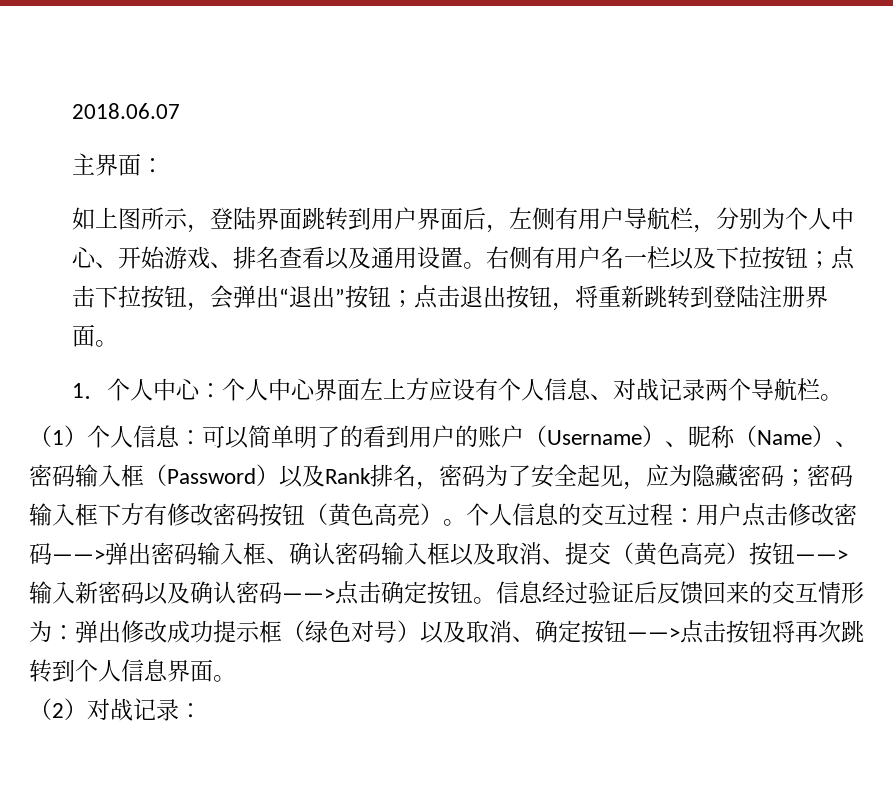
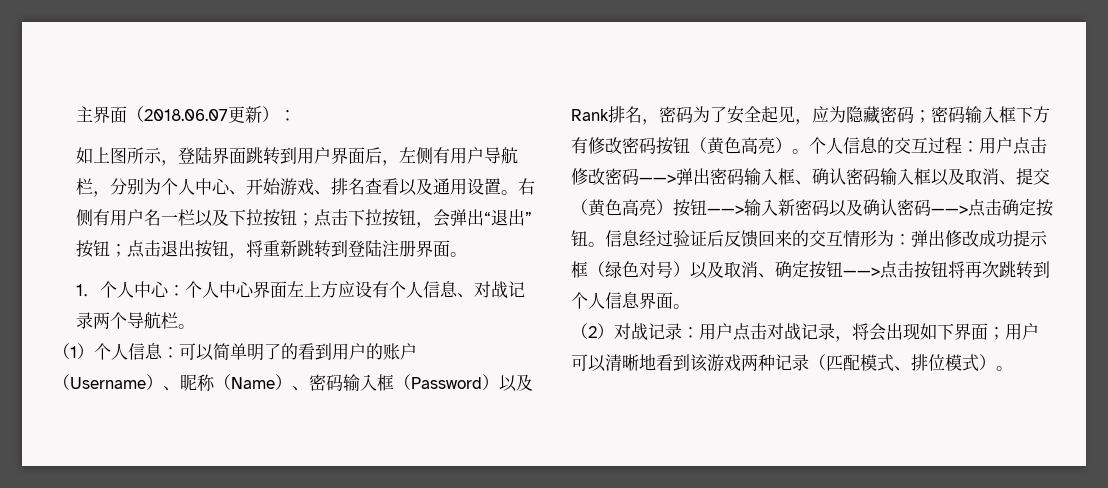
- 2018.06.07
- 主界面：
+ 主界面（2018.06.07更新）：
- （2）对战记录：
+ （2）对战记录：用户点击对战记录，将会出现如下界面；用户可以清晰地看到该游戏两种记录（匹配模式、排位模式）。

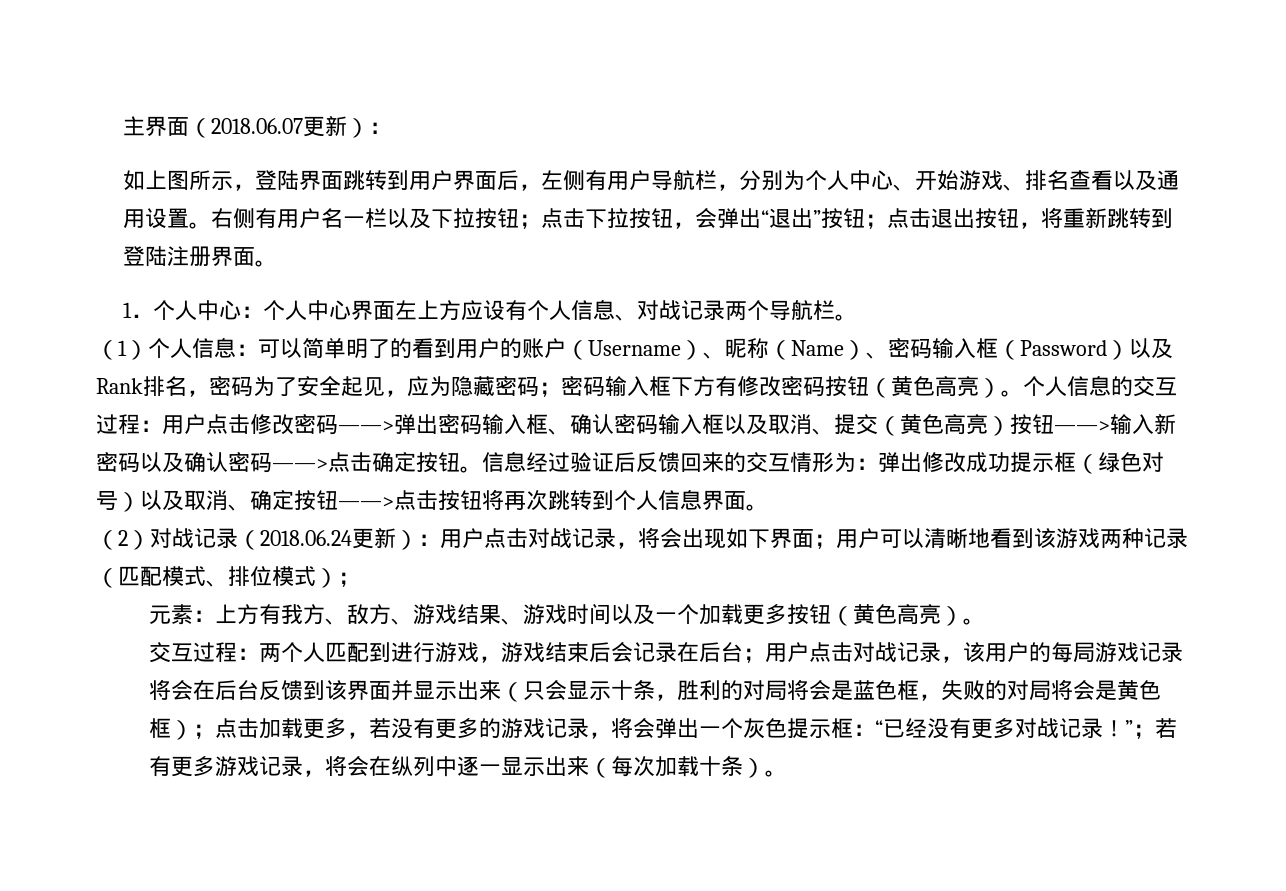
- （2）对战记录：用户点击对战记录，将会出现如下界面；用户可以清晰地看到该游戏两种记录（匹配模式、排位模式）。
+ （2）对战记录（2018.06.24更新）：用户点击对战记录，将会出现如下界面；用户可以清晰地看到该游戏两种记录（匹配模式、排位模式）；
+ 元素：上方有我方、敌方、游戏结果、游戏时间以及一个加载更多按钮（黄色高亮）。
+ 交互过程：两个人匹配到进行游戏，游戏结束后会记录在后台；用户点击对战记录，该用户的每局游戏记录将会在后台反馈到该界面并显示出来（只会显示十条，胜利的对局将会是蓝色框，失败的对局将会是黄色框）；点击加载更多，若没有更多的游戏记录，将会弹出一个灰色提示框：“已经没有更多对战记录！”；若有更多游戏记录，将会在纵列中逐一显示出来（每次加载十条）。

